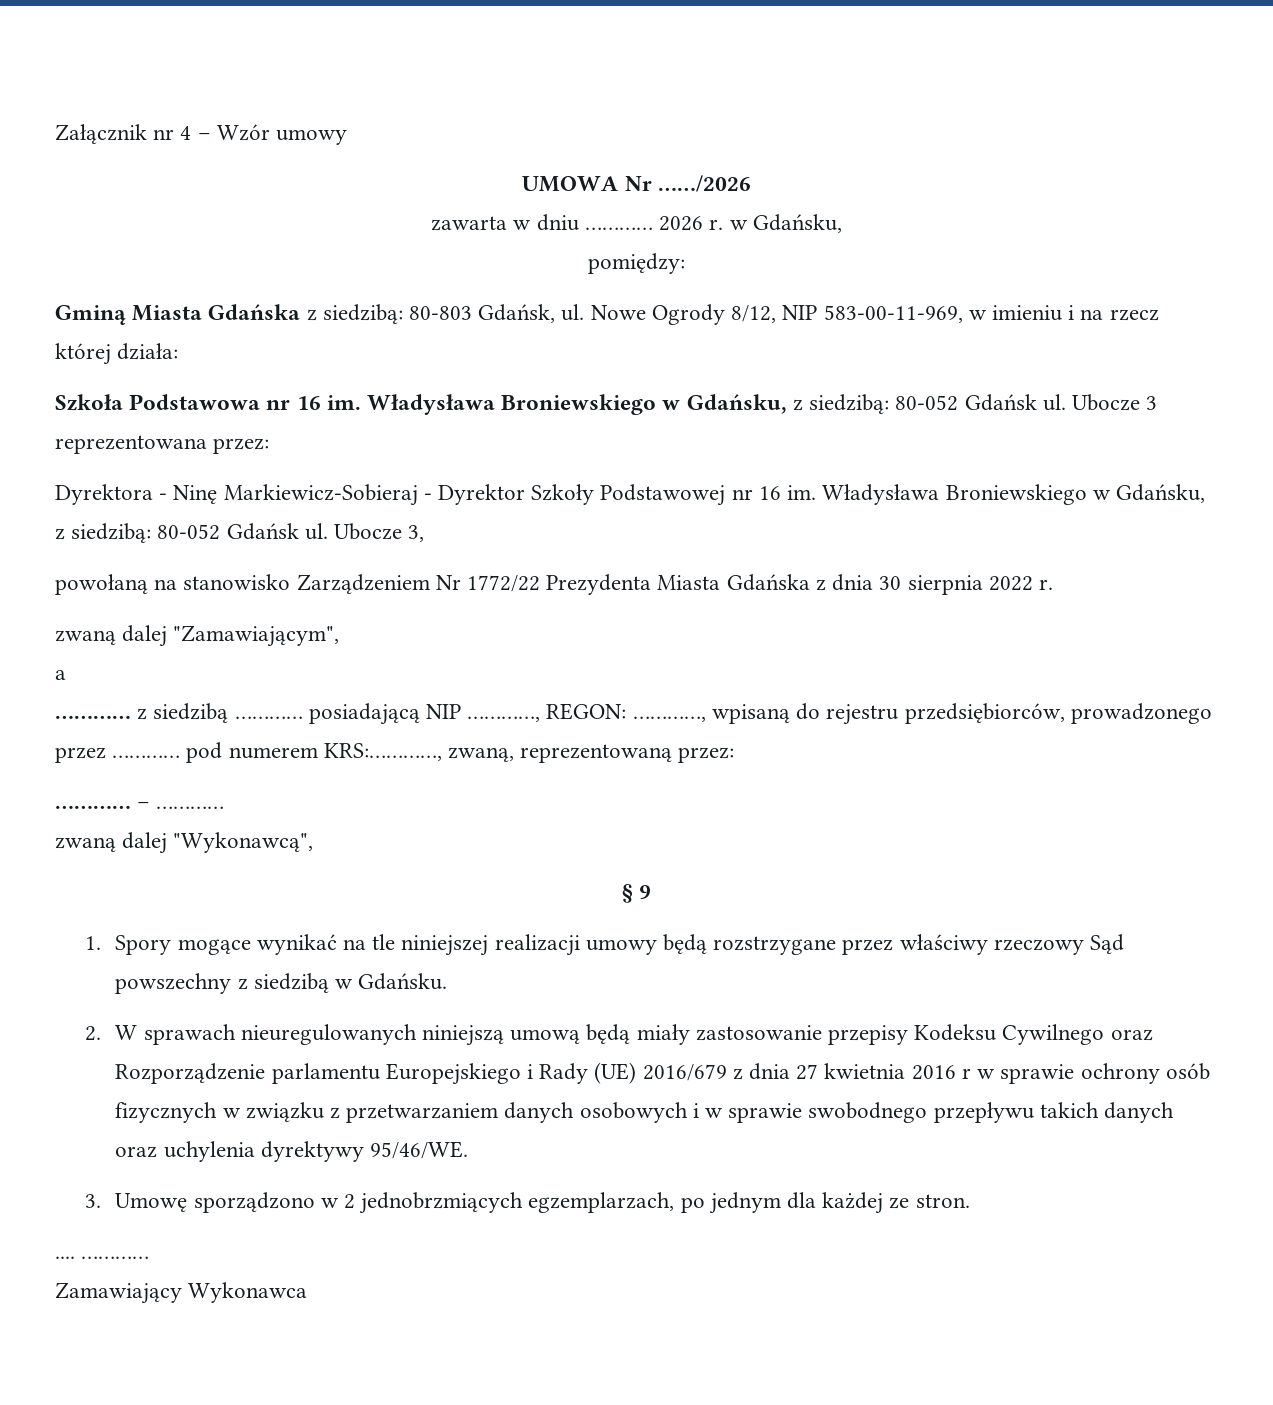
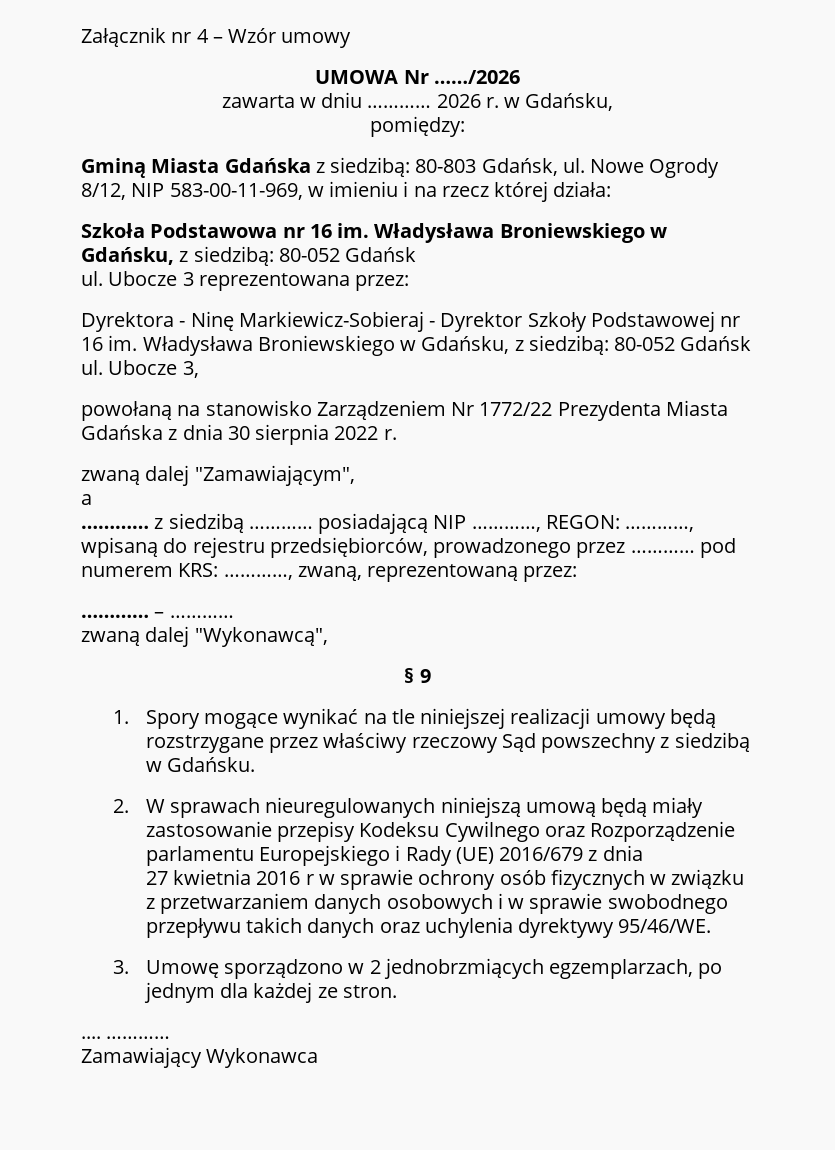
- Szkoła Podstawowa nr 16 im. Władysława Broniewskiego w Gdańsku, z siedzibą: 80-052 Gdańsk ul.
+ Szkoła Podstawowa nr 16 im. Władysława Broniewskiego w Gdańsku, z siedzibą: 80-052 Gdańsk
+ ul.
- ………… z siedzibą ………… posiadającą NIP …………, REGON: …………, wpisaną do rejestru przedsiębiorców, prowadzonego przez ………… pod numerem KRS:…………, zwaną, reprezentowaną przez:
+ ………… z siedzibą ………… posiadającą NIP …………, REGON: …………, wpisaną do rejestru przedsiębiorców, prowadzonego przez ………… pod numerem KRS: …………, zwaną, reprezentowaną przez:
- 2. W sprawach nieuregulowanych niniejszą umową będą miały zastosowanie przepisy Kodeksu Cywilnego oraz Rozporządzenie parlamentu Europejskiego i Rady (UE) 2016/679 z dnia 27 kwietnia 2016 r w sprawie ochrony osób fizycznych w związku z przetwarzaniem danych osobowych i w sprawie swobodnego przepływu takich danych oraz uchylenia dyrektywy 95/46/WE.
+ 2. W sprawach nieuregulowanych niniejszą umową będą miały zastosowanie przepisy Kodeksu Cywilnego oraz Rozporządzenie parlamentu Europejskiego i Rady (UE) 2016/679 z dnia
+ 27 kwietnia 2016 r w sprawie ochrony osób fizycznych w związku z przetwarzaniem danych osobowych i w sprawie swobodnego przepływu takich danych oraz uchylenia dyrektywy 95/46/WE.

